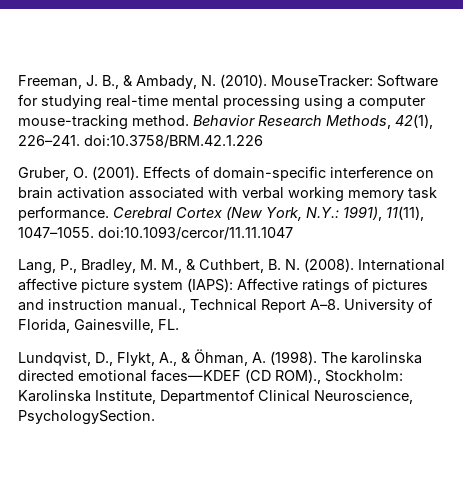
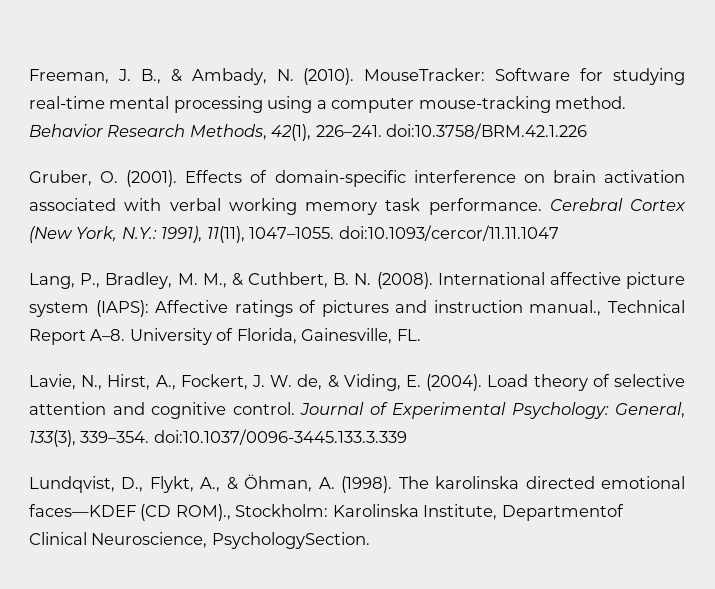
+ Lavie, N., Hirst, A., Fockert, J. W. de, & Viding, E. (2004). Load theory of selective attention and cognitive control. Journal of Experimental Psychology: General, 133(3), 339–354. doi:10.1037/0096-3445.133.3.339

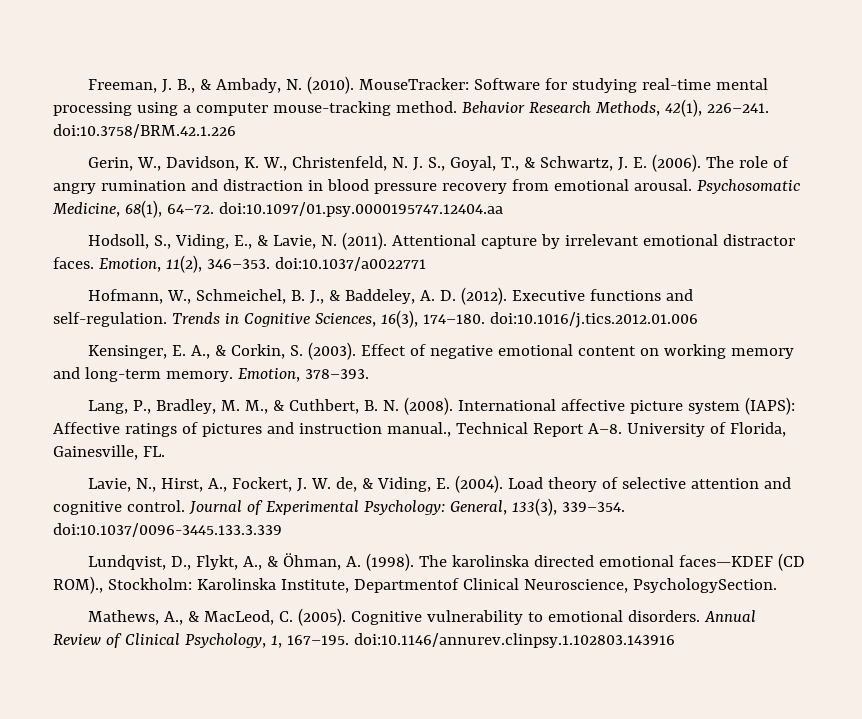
- Gruber, O. (2001). Effects of domain-specific interference on brain activation associated with verbal working memory task performance. Cerebral Cortex (New York, N.Y.: 1991), 11(11), 1047–1055. doi:10.1093/cercor/11.11.1047
+ Gerin, W., Davidson, K. W., Christenfeld, N. J. S., Goyal, T., & Schwartz, J. E. (2006). The role of angry rumination and distraction in blood pressure recovery from emotional arousal. Psychosomatic Medicine, 68(1), 64–72. doi:10.1097/01.psy.0000195747.12404.aa
+ Hodsoll, S., Viding, E., & Lavie, N. (2011). Attentional capture by irrelevant emotional distractor faces. Emotion, 11(2), 346–353. doi:10.1037/a0022771
+ Hofmann, W., Schmeichel, B. J., & Baddeley, A. D. (2012). Executive functions and self-regulation. Trends in Cognitive Sciences, 16(3), 174–180. doi:10.1016/j.tics.2012.01.006
+ Kensinger, E. A., & Corkin, S. (2003). Effect of negative emotional content on working memory and long-term memory. Emotion, 378–393.
+ Mathews, A., & MacLeod, C. (2005). Cognitive vulnerability to emotional disorders. Annual Review of Clinical Psychology, 1, 167–195. doi:10.1146/annurev.clinpsy.1.102803.143916

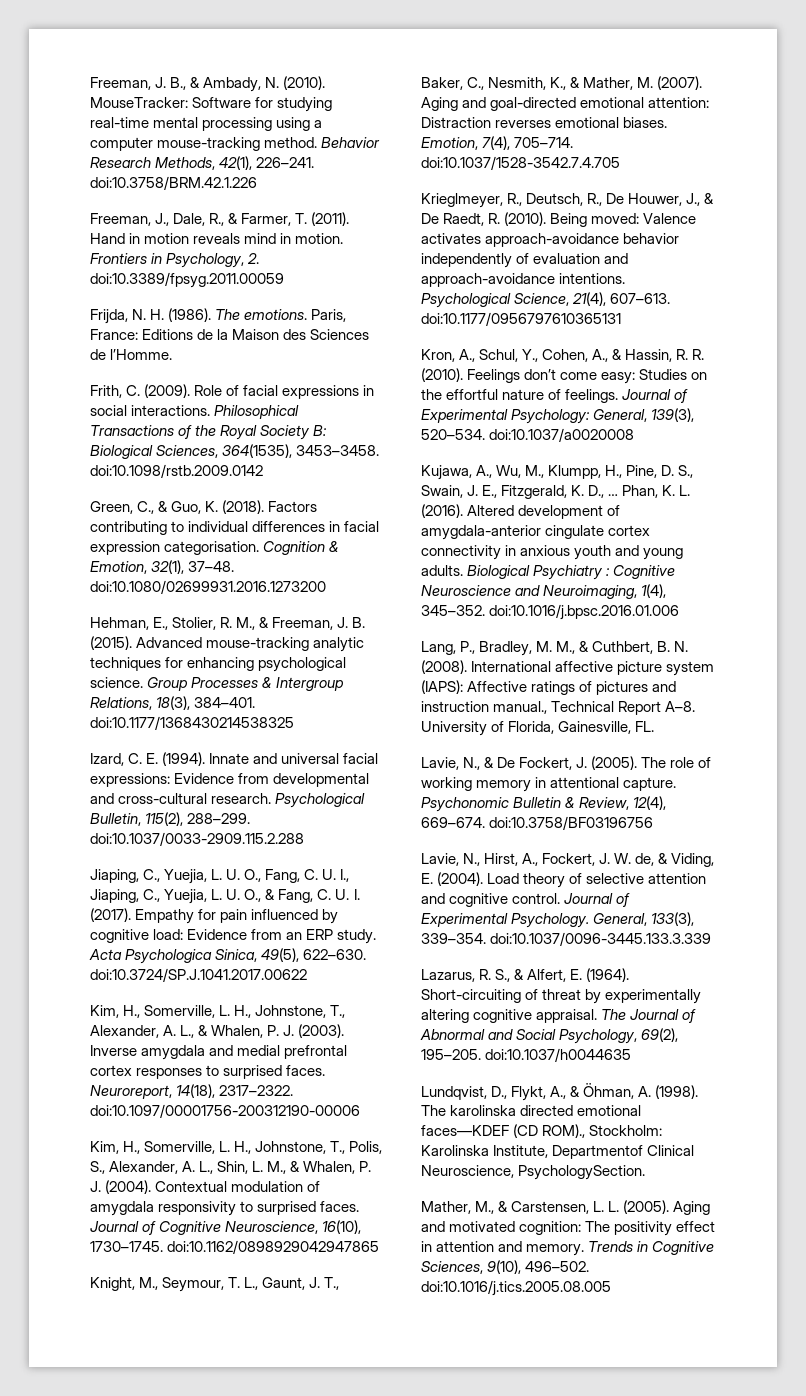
- Gerin, W., Davidson, K. W., Christenfeld, N. J. S., Goyal, T., & Schwartz, J. E. (2006). The role of angry rumination and distraction in blood pressure recovery from emotional arousal. Psychosomatic Medicine, 68(1), 64–72. doi:10.1097/01.psy.0000195747.12404.aa
- Hodsoll, S., Viding, E., & Lavie, N. (2011). Attentional capture by irrelevant emotional distractor faces. Emotion, 11(2), 346–353. doi:10.1037/a0022771
- Hofmann, W., Schmeichel, B. J., & Baddeley, A. D. (2012). Executive functions and self-regulation. Trends in Cognitive Sciences, 16(3), 174–180. doi:10.1016/j.tics.2012.01.006
- Kensinger, E. A., & Corkin, S. (2003). Effect of negative emotional content on working memory and long-term memory. Emotion, 378–393.
+ Freeman, J., Dale, R., & Farmer, T. (2011). Hand in motion reveals mind in motion. Frontiers in Psychology, 2. doi:10.3389/fpsyg.2011.00059
+ Frijda, N. H. (1986). The emotions. Paris, France: Editions de la Maison des Sciences de l’Homme.
+ Frith, C. (2009). Role of facial expressions in social interactions. Philosophical Transactions of the Royal Society B: Biological Sciences, 364(1535), 3453–3458. doi:10.1098/rstb.2009.0142
+ Green, C., & Guo, K. (2018). Factors contributing to individual differences in facial expression categorisation. Cognition & Emotion, 32(1), 37–48. doi:10.1080/02699931.2016.1273200
+ Hehman, E., Stolier, R. M., & Freeman, J. B. (2015). Advanced mouse-tracking analytic techniques for enhancing psychological science. Group Processes & Intergroup Relations, 18(3), 384–401. doi:10.1177/1368430214538325
+ Izard, C. E. (1994). Innate and universal facial expressions: Evidence from developmental and cross-cultural research. Psychological Bulletin, 115(2), 288–299. doi:10.1037/0033-2909.115.2.288
+ Jiaping, C., Yuejia, L. U. O., Fang, C. U. I., Jiaping, C., Yuejia, L. U. O., & Fang, C. U. I. (2017). Empathy for pain influenced by cognitive load: Evidence from an ERP study. Acta Psychologica Sinica, 49(5), 622–630. doi:10.3724/SP.J.1041.2017.00622
+ Kim, H., Somerville, L. H., Johnstone, T., Alexander, A. L., & Whalen, P. J. (2003). Inverse amygdala and medial prefrontal cortex responses to surprised faces. Neuroreport, 14(18), 2317–2322. doi:10.1097/00001756-200312190-00006
+ Kim, H., Somerville, L. H., Johnstone, T., Polis, S., Alexander, A. L., Shin, L. M., & Whalen, P. J. (2004). Contextual modulation of amygdala responsivity to surprised faces. Journal of Cognitive Neuroscience, 16(10), 1730–1745. doi:10.1162/0898929042947865
+ Knight, M., Seymour, T. L., Gaunt, J. T., Baker, C., Nesmith, K., & Mather, M. (2007). Aging and goal-directed emotional attention: Distraction reverses emotional biases. Emotion, 7(4), 705–714. doi:10.1037/1528-3542.7.4.705
+ Krieglmeyer, R., Deutsch, R., De Houwer, J., & De Raedt, R. (2010). Being moved: Valence activates approach-avoidance behavior independently of evaluation and approach-avoidance intentions. Psychological Science, 21(4), 607–613. doi:10.1177/0956797610365131
+ Kron, A., Schul, Y., Cohen, A., & Hassin, R. R. (2010). Feelings don’t come easy: Studies on the effortful nature of feelings. Journal of Experimental Psychology: General, 139(3), 520–534. doi:10.1037/a0020008
+ Kujawa, A., Wu, M., Klumpp, H., Pine, D. S., Swain, J. E., Fitzgerald, K. D., … Phan, K. L. (2016). Altered development of amygdala-anterior cingulate cortex connectivity in anxious youth and young adults. Biological Psychiatry : Cognitive Neuroscience and Neuroimaging, 1(4), 345–352. doi:10.1016/j.bpsc.2016.01.006
+ Lavie, N., & De Fockert, J. (2005). The role of working memory in attentional capture. Psychonomic Bulletin & Review, 12(4), 669–674. doi:10.3758/BF03196756
- Journal of Experimental Psychology: General, 133(3), 339–354. doi:10.1037/0096-3445.133.3.339
+ Journal of Experimental Psychology. General, 133(3), 339–354. doi:10.1037/0096-3445.133.3.339
+ Lazarus, R. S., & Alfert, E. (1964). Short-circuiting of threat by experimentally altering cognitive appraisal. The Journal of Abnormal and Social Psychology, 69(2), 195–205. doi:10.1037/h0044635
- Mathews, A., & MacLeod, C. (2005). Cognitive vulnerability to emotional disorders. Annual Review of Clinical Psychology, 1, 167–195. doi:10.1146/annurev.clinpsy.1.102803.143916
+ Mather, M., & Carstensen, L. L. (2005). Aging and motivated cognition: The positivity effect in attention and memory. Trends in Cognitive Sciences, 9(10), 496–502. doi:10.1016/j.tics.2005.08.005

